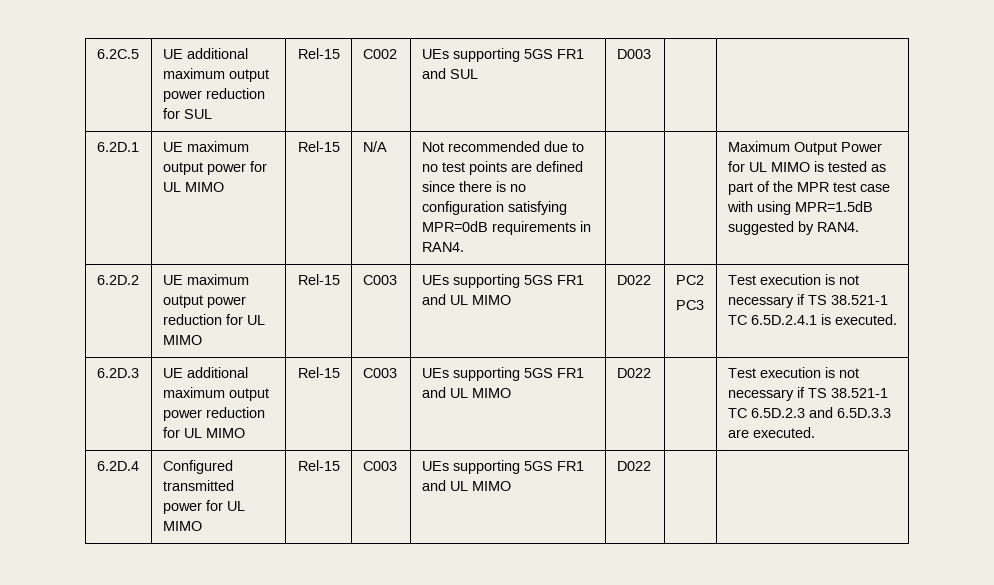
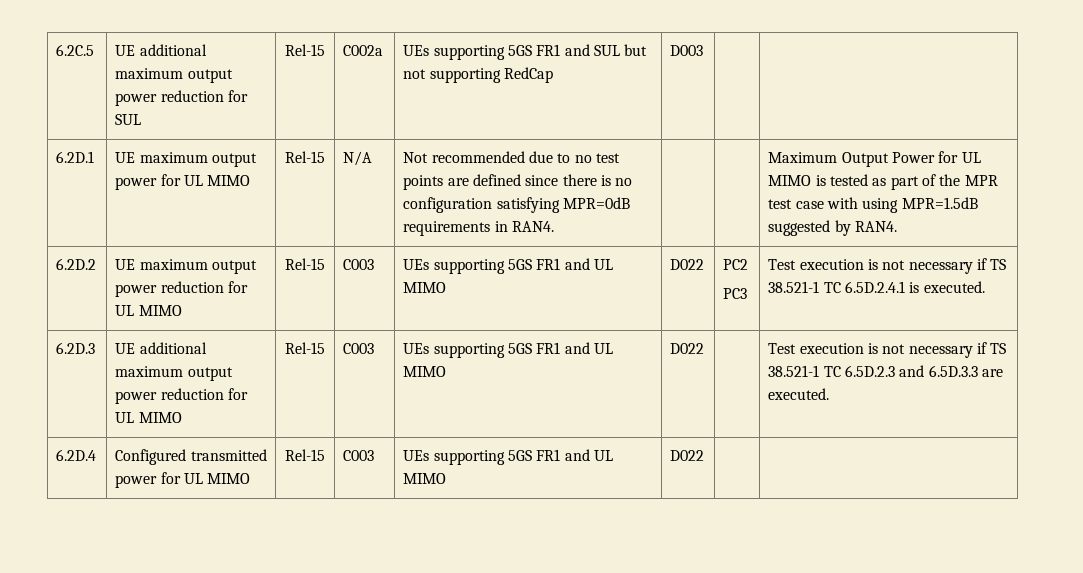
- 6.2C.5 | UE additional maximum output power reduction for SUL | Rel-15 | C002 | UEs supporting 5GS FR1 and SUL | D003 | |
+ 6.2C.5 | UE additional maximum output power reduction for SUL | Rel-15 | C002a | UEs supporting 5GS FR1 and SUL but not supporting RedCap | D003 | |

